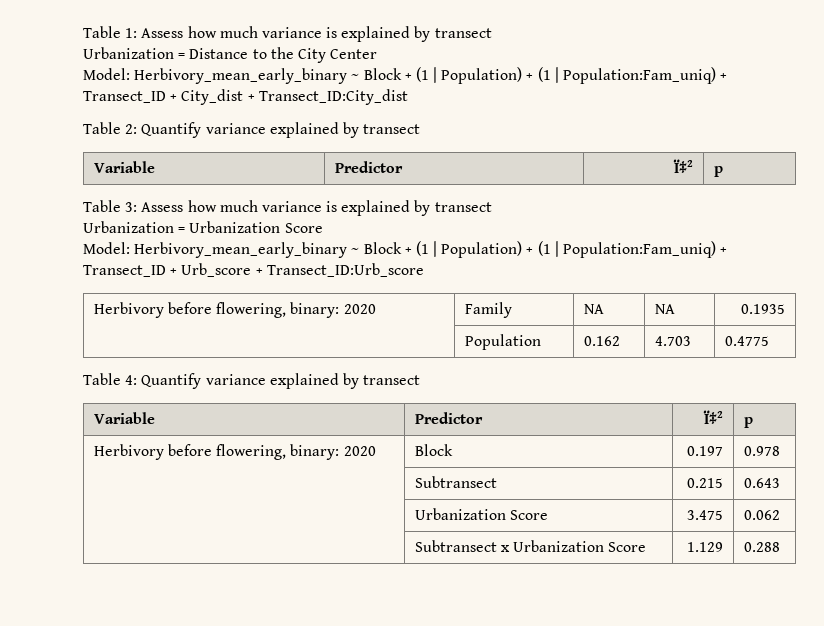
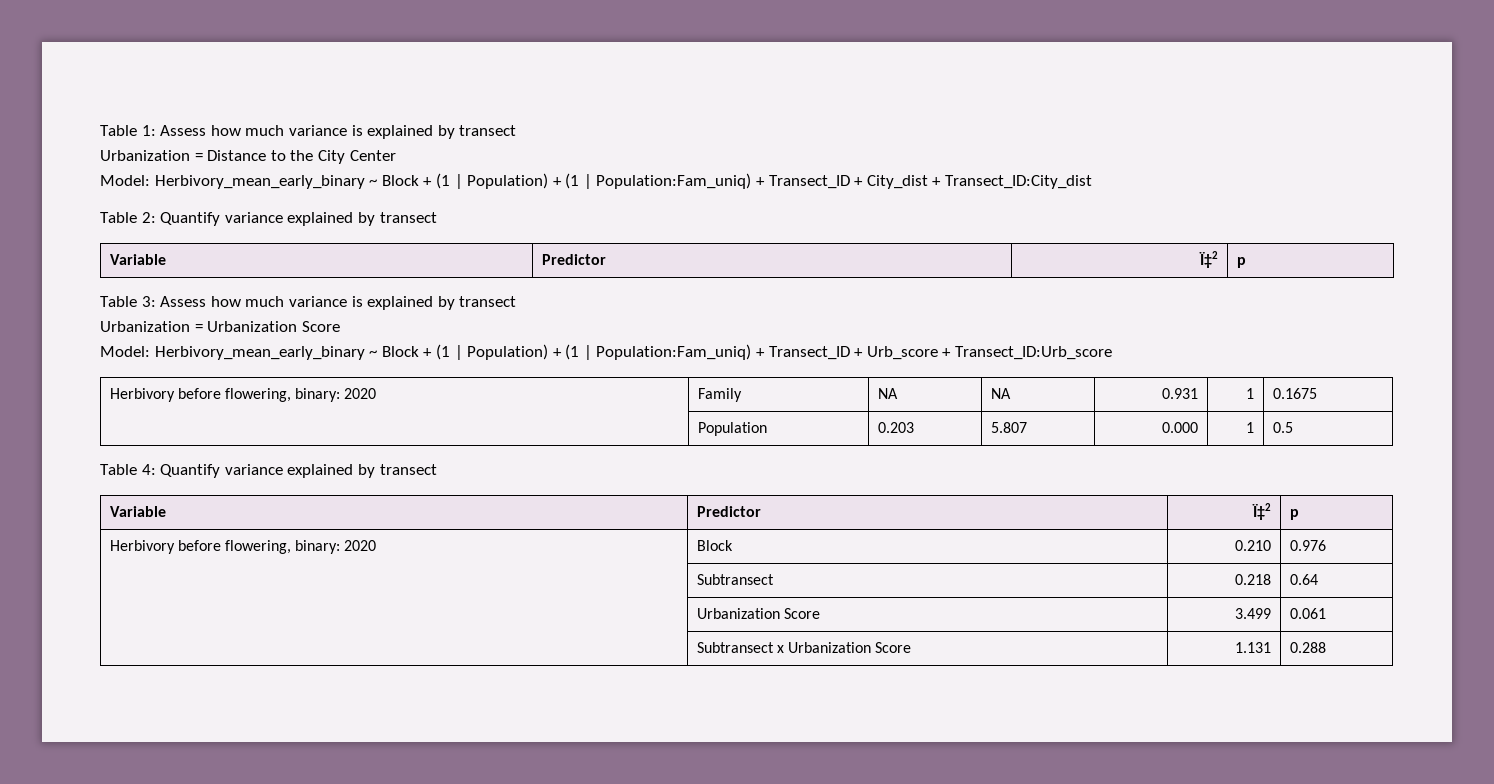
- Herbivory before flowering, binary: 2020 | Family | NA | NA | 0.1935
- | Population | 0.162 | 4.703 | 0.4775
+ Herbivory before flowering, binary: 2020 | Family | NA | NA | 0.931 | 1 | 0.1675
+ | Population | 0.203 | 5.807 | 0.000 | 1 | 0.5
- Herbivory before flowering, binary: 2020 | Block | 0.197 | 0.978
+ Herbivory before flowering, binary: 2020 | Block | 0.210 | 0.976
- | Subtransect | 0.215 | 0.643
- | Urbanization Score | 3.475 | 0.062
+ | Subtransect | 0.218 | 0.64
+ | Urbanization Score | 3.499 | 0.061
- | Subtransect x Urbanization Score | 1.129 | 0.288
+ | Subtransect x Urbanization Score | 1.131 | 0.288

